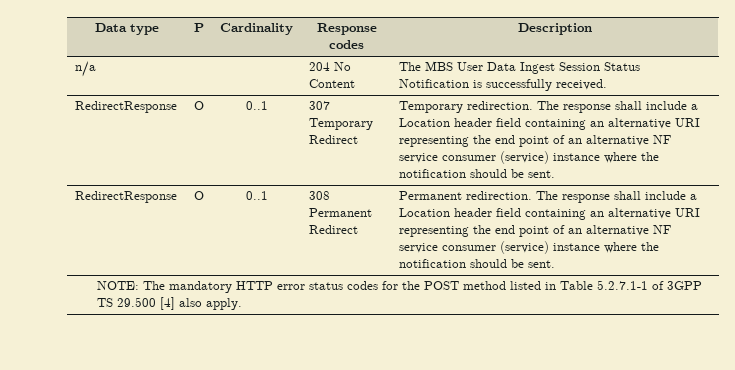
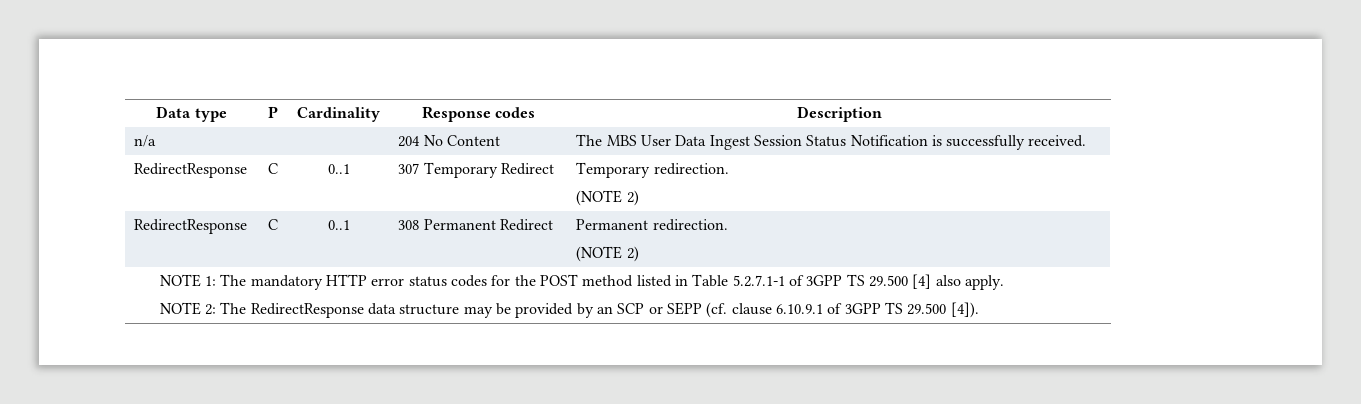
- RedirectResponse | O | 0..1 | 307 Temporary Redirect | Temporary redirection. The response shall include a Location header field containing an alternative URI representing the end point of an alternative NF service consumer (service) instance where the notification should be sent.
- RedirectResponse | O | 0..1 | 308 Permanent Redirect | Permanent redirection. The response shall include a Location header field containing an alternative URI representing the end point of an alternative NF service consumer (service) instance where the notification should be sent.
- NOTE: The mandatory HTTP error status codes for the POST method listed in Table 5.2.7.1-1 of 3GPP TS 29.500 [4] also apply.
+ RedirectResponse | C | 0..1 | 307 Temporary Redirect | Temporary redirection.
+ (NOTE 2)
+ RedirectResponse | C | 0..1 | 308 Permanent Redirect | Permanent redirection.
+ (NOTE 2)
+ NOTE 1: The mandatory HTTP error status codes for the POST method listed in Table 5.2.7.1-1 of 3GPP TS 29.500 [4] also apply.
+ NOTE 2: The RedirectResponse data structure may be provided by an SCP or SEPP (cf. clause 6.10.9.1 of 3GPP TS 29.500 [4]).

